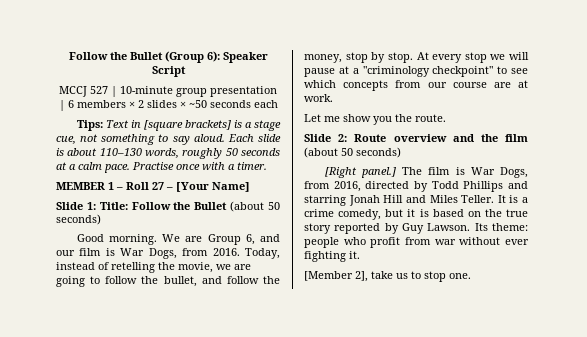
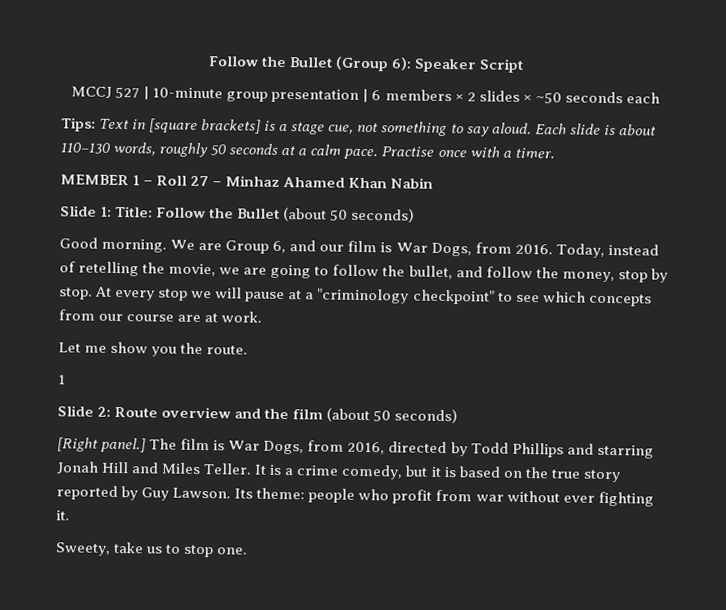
- MEMBER 1 – Roll 27 – [Your Name]
+ MEMBER 1 – Roll 27 – Minhaz Ahamed Khan Nabin
  Let me show you the route.
+ 1
- [Member 2], take us to stop one.
+ Sweety, take us to stop one.

